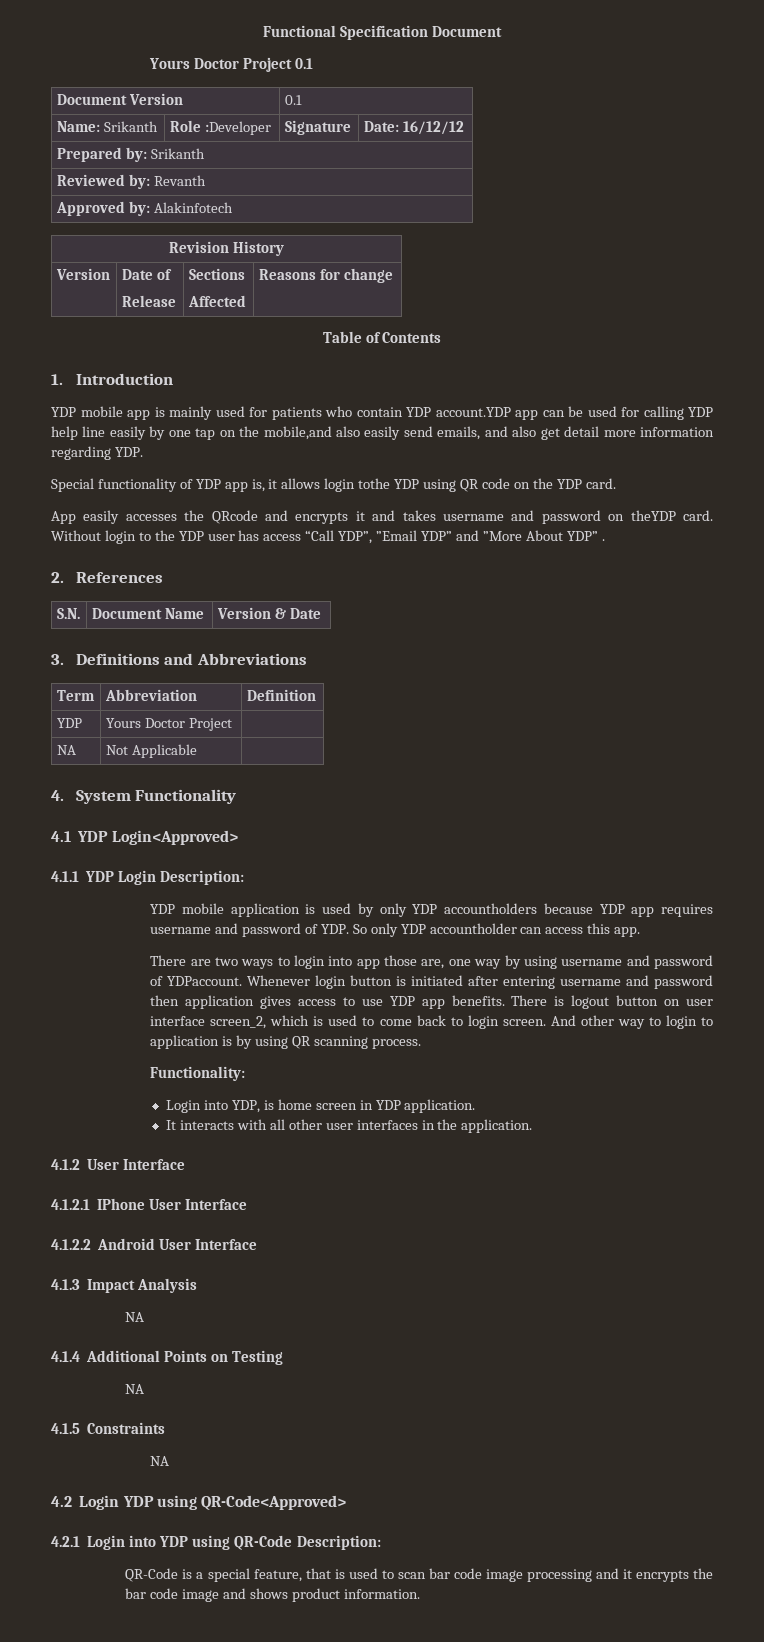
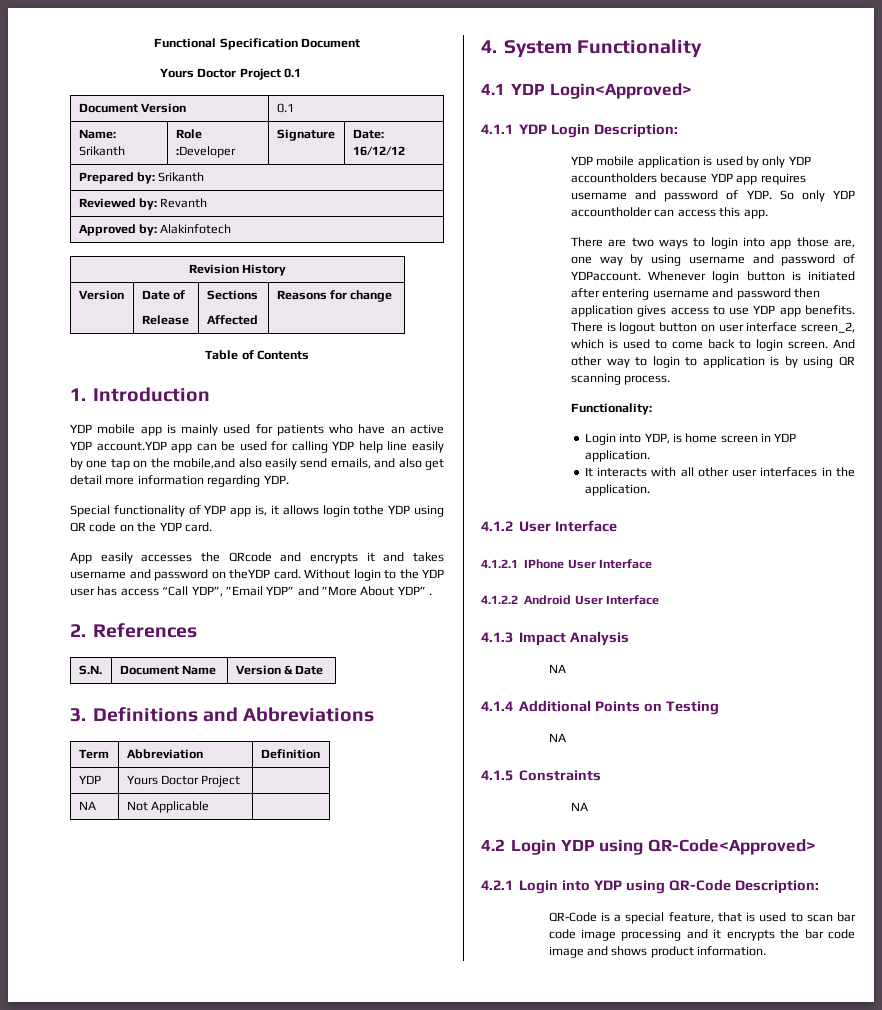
- YDP mobile app is mainly used for patients who contain YDP account.YDP app can be used for calling YDP help line easily by one tap on the mobile,and also easily send emails, and also get detail more information regarding YDP.
+ YDP mobile app is mainly used for patients who have an active YDP account.YDP app can be used for calling YDP help line easily by one tap on the mobile,and also easily send emails, and also get detail more information regarding YDP.

